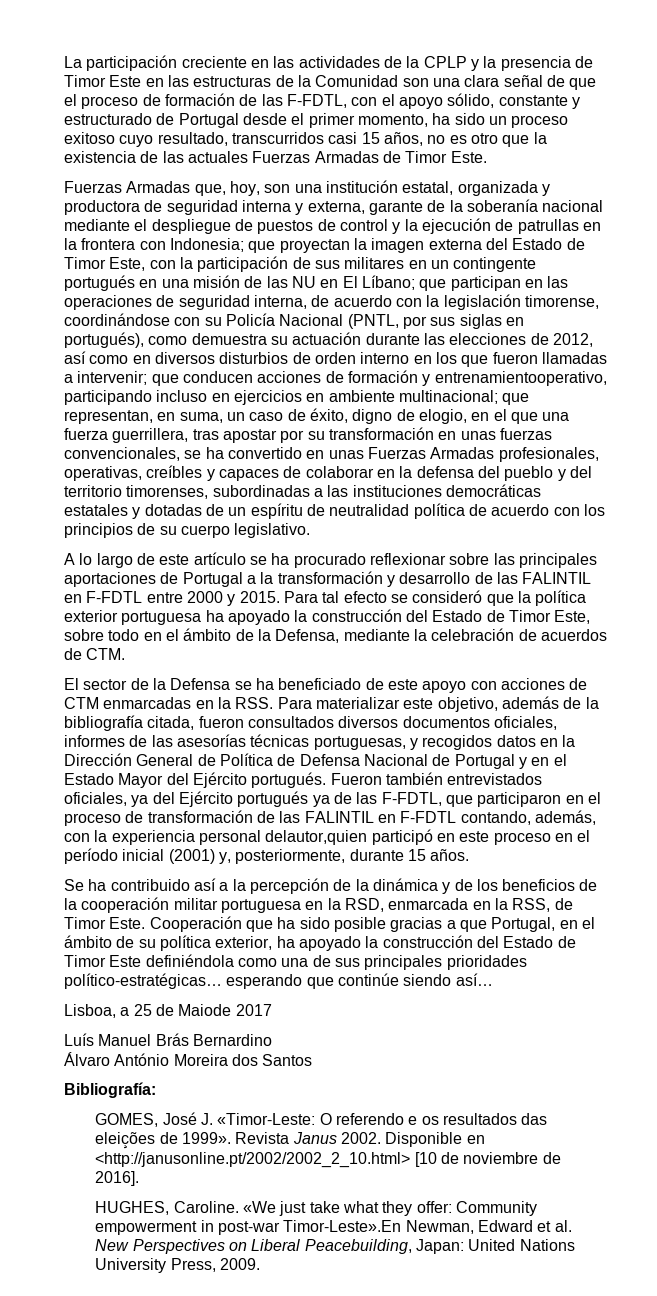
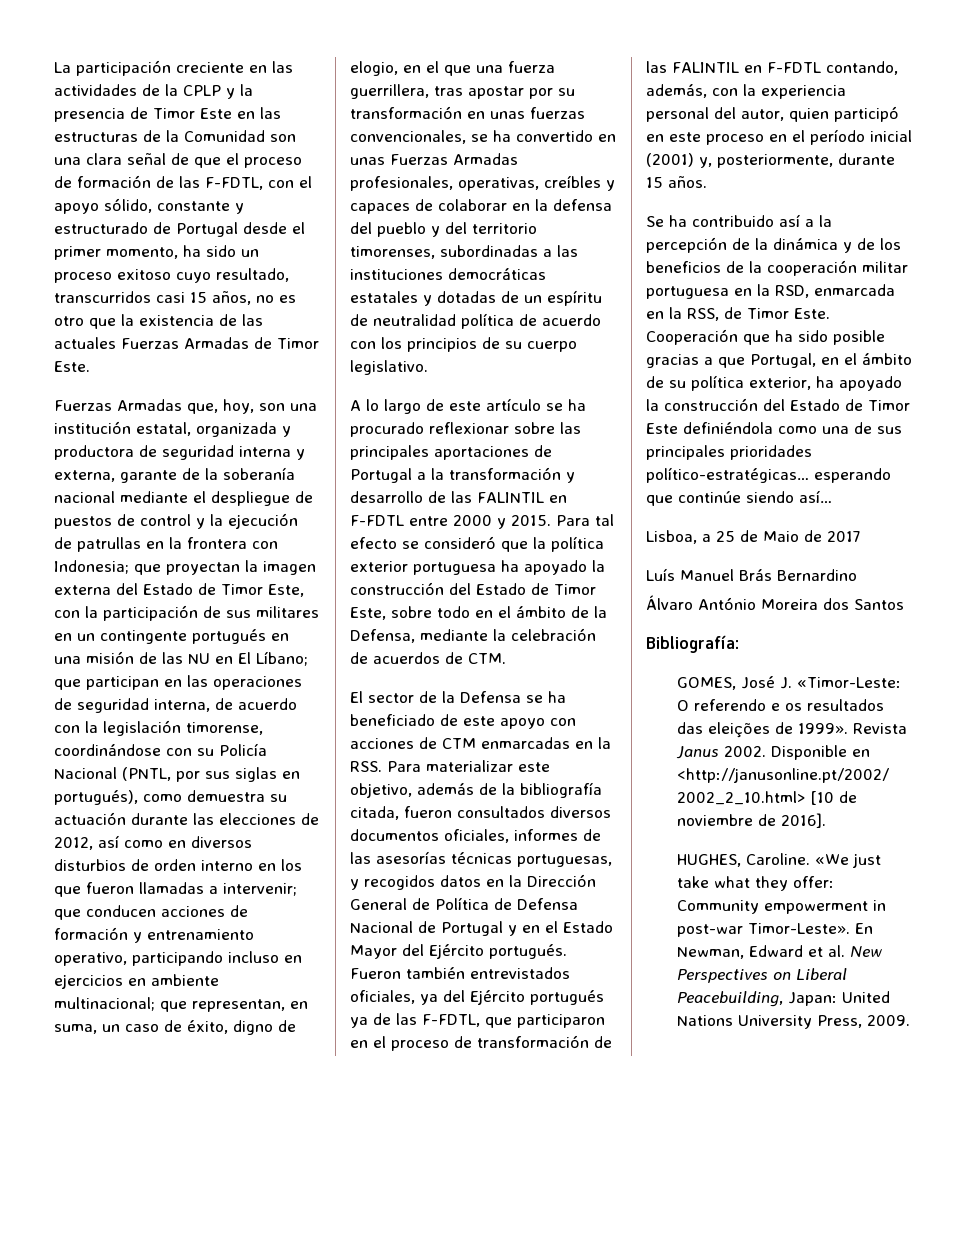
- que conducen acciones de formación y entrenamientooperativo, participando incluso en ejercicios en ambiente multinacional;
+ que conducen acciones de formación y entrenamiento operativo, participando incluso en ejercicios en ambiente multinacional;
- Fueron también entrevistados oficiales, ya del Ejército portugués ya de las F-FDTL, que participaron en el proceso de transformación de las FALINTIL en F-FDTL contando, además, con la experiencia personal delautor,quien participó en este proceso en el período inicial (2001) y, posteriormente, durante 15 años.
+ Fueron también entrevistados oficiales, ya del Ejército portugués ya de las F-FDTL, que participaron en el proceso de transformación de las FALINTIL en F-FDTL contando, además, con la experiencia personal del autor, quien participó en este proceso en el período inicial (2001) y, posteriormente, durante 15 años.
- Lisboa, a 25 de Maiode 2017
+ Lisboa, a 25 de Maio de 2017
- «We just take what they offer: Community empowerment in post-war Timor-Leste».En Newman, Edward et al. New Perspectives on Liberal Peacebuilding, Japan: United Nations University Press, 2009.
+ «We just take what they offer: Community empowerment in post-war Timor-Leste». En Newman, Edward et al. New Perspectives on Liberal Peacebuilding, Japan: United Nations University Press, 2009.

